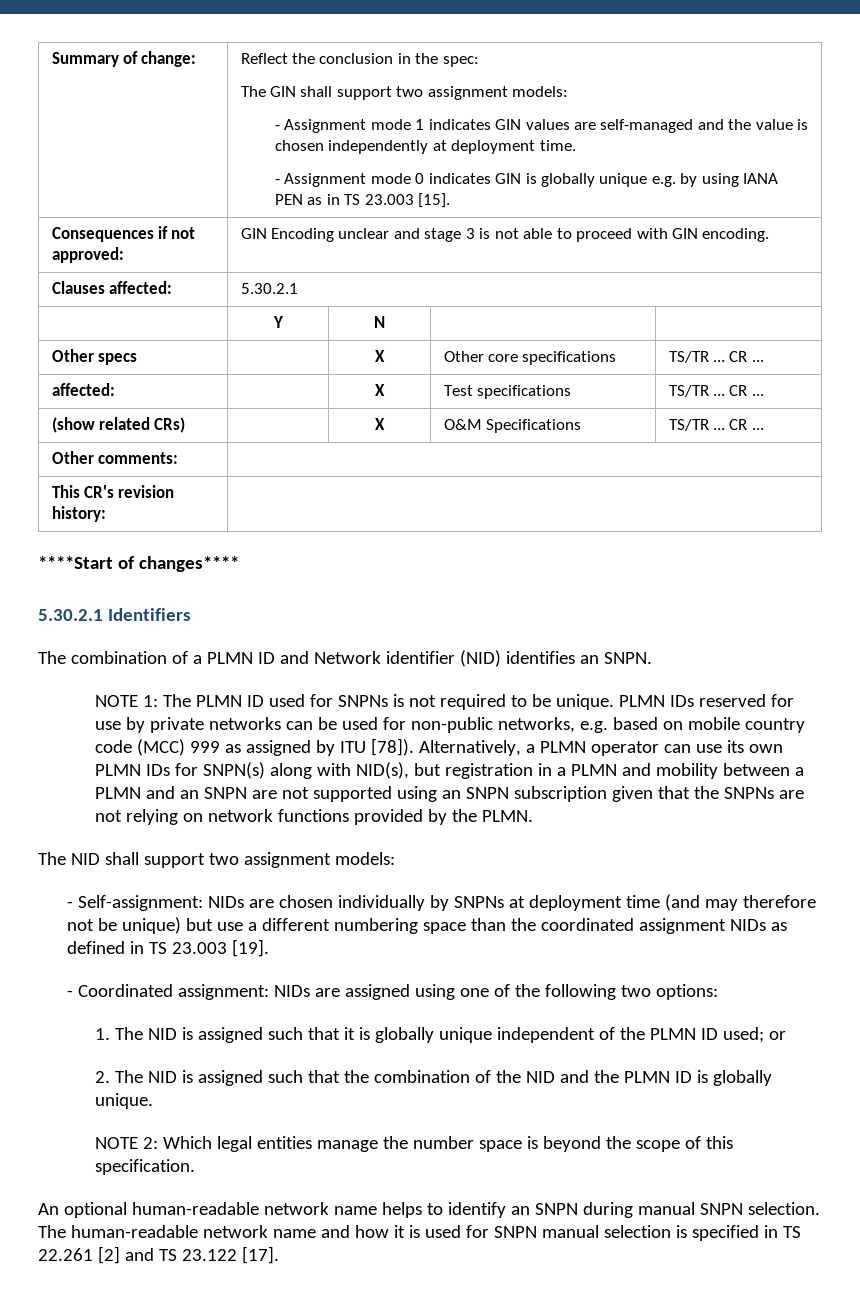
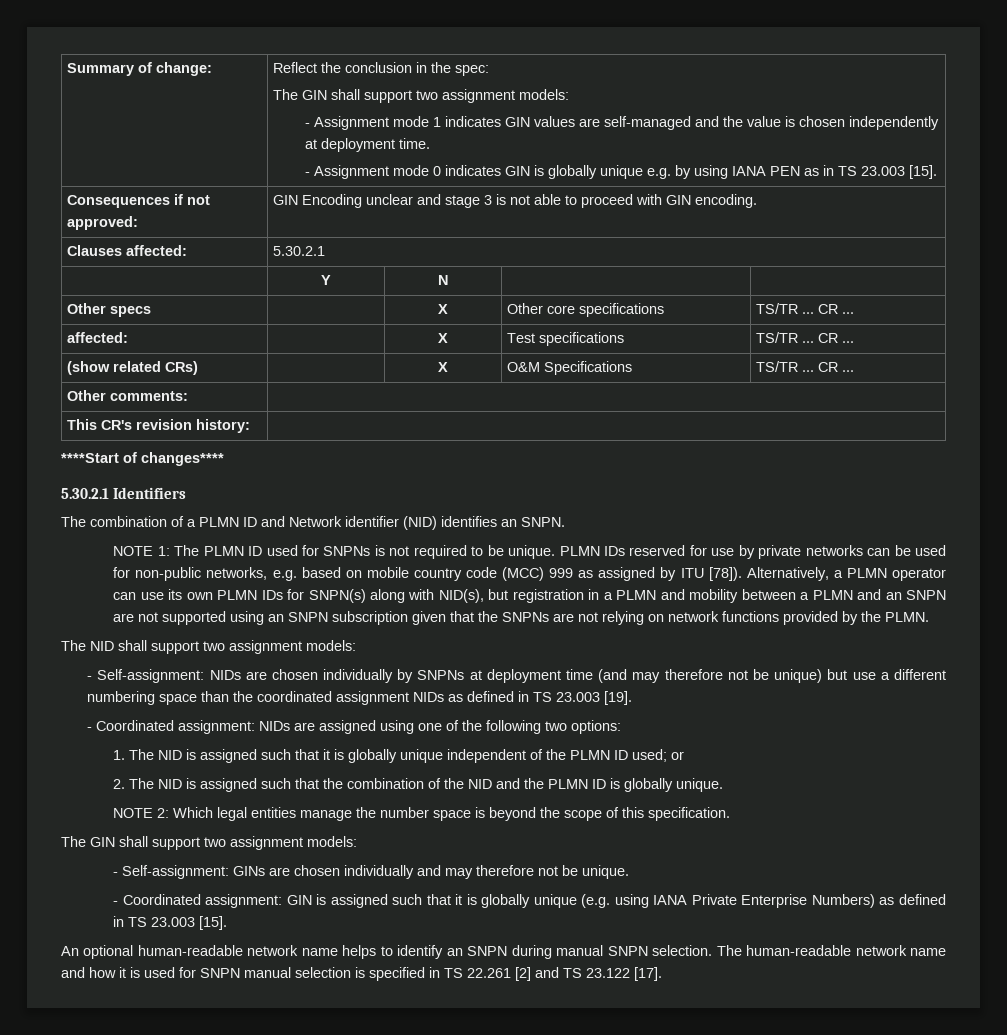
  NOTE 2: Which legal entities manage the number space is beyond the scope of this specification.
+ The GIN shall support two assignment models:
+ - Self-assignment: GINs are chosen individually and may therefore not be unique.
+ - Coordinated assignment: GIN is assigned such that it is globally unique (e.g. using IANA Private Enterprise Numbers) as defined in TS 23.003 [15].

